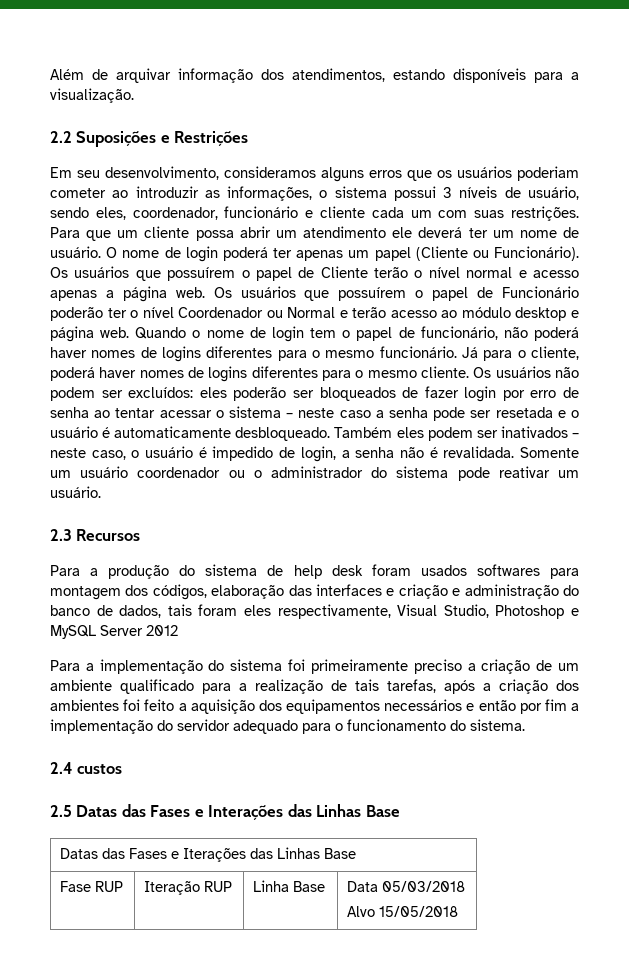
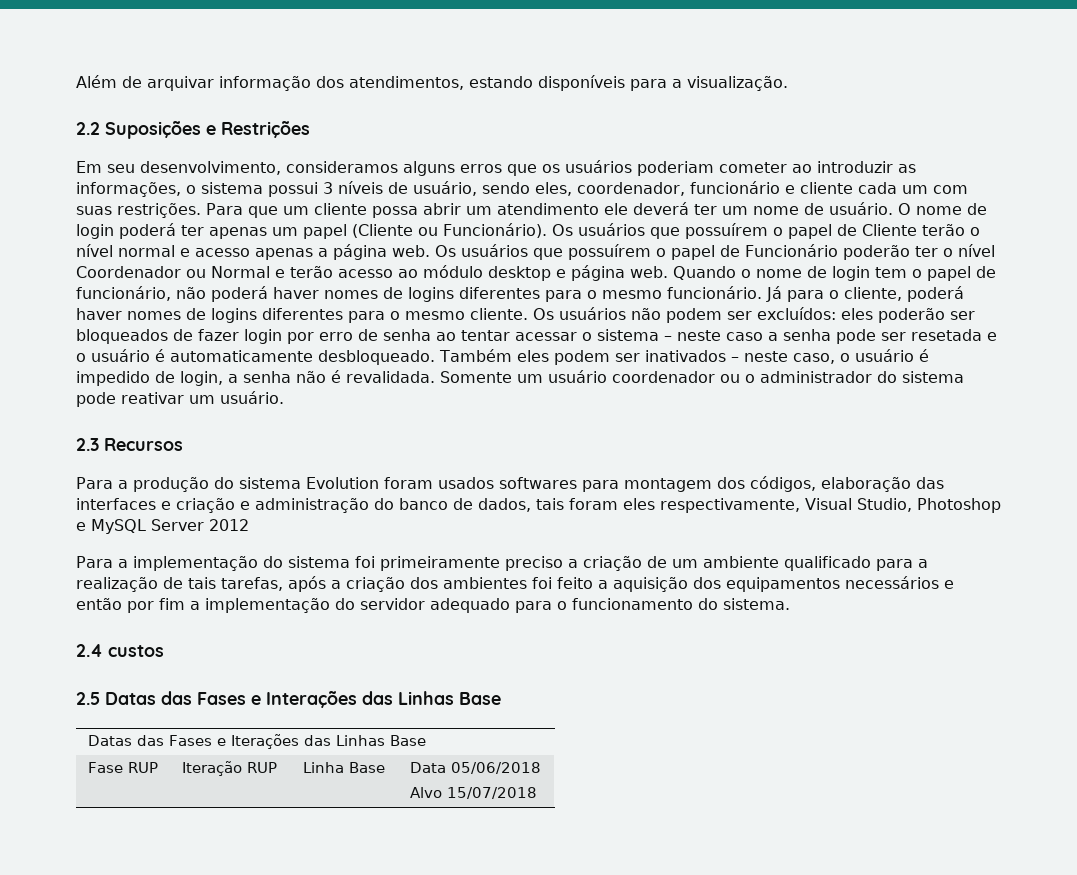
- Para a produção do sistema de help desk foram usados softwares para montagem dos códigos, elaboração das interfaces e criação e administração do banco de dados, tais foram eles respectivamente, Visual Studio, Photoshop e MySQL Server 2012
+ Para a produção do sistema Evolution foram usados softwares para montagem dos códigos, elaboração das interfaces e criação e administração do banco de dados, tais foram eles respectivamente, Visual Studio, Photoshop e MySQL Server 2012
- Fase RUP | Iteração RUP | Linha Base | Data 05/03/2018
- Alvo 15/05/2018
+ Fase RUP | Iteração RUP | Linha Base | Data 05/06/2018
+ Alvo 15/07/2018

